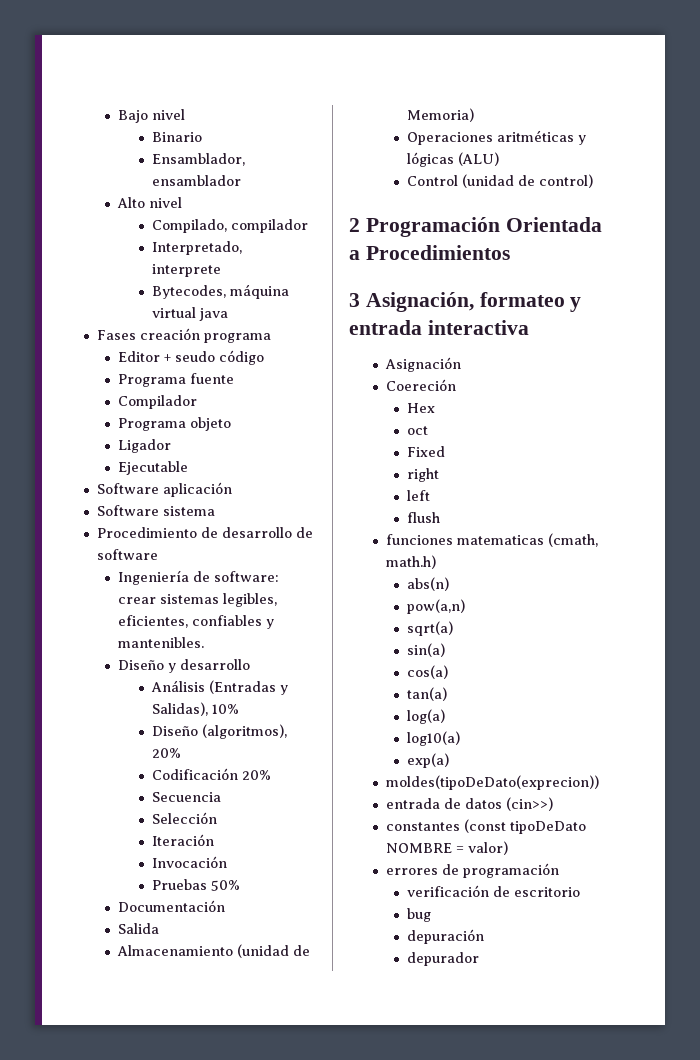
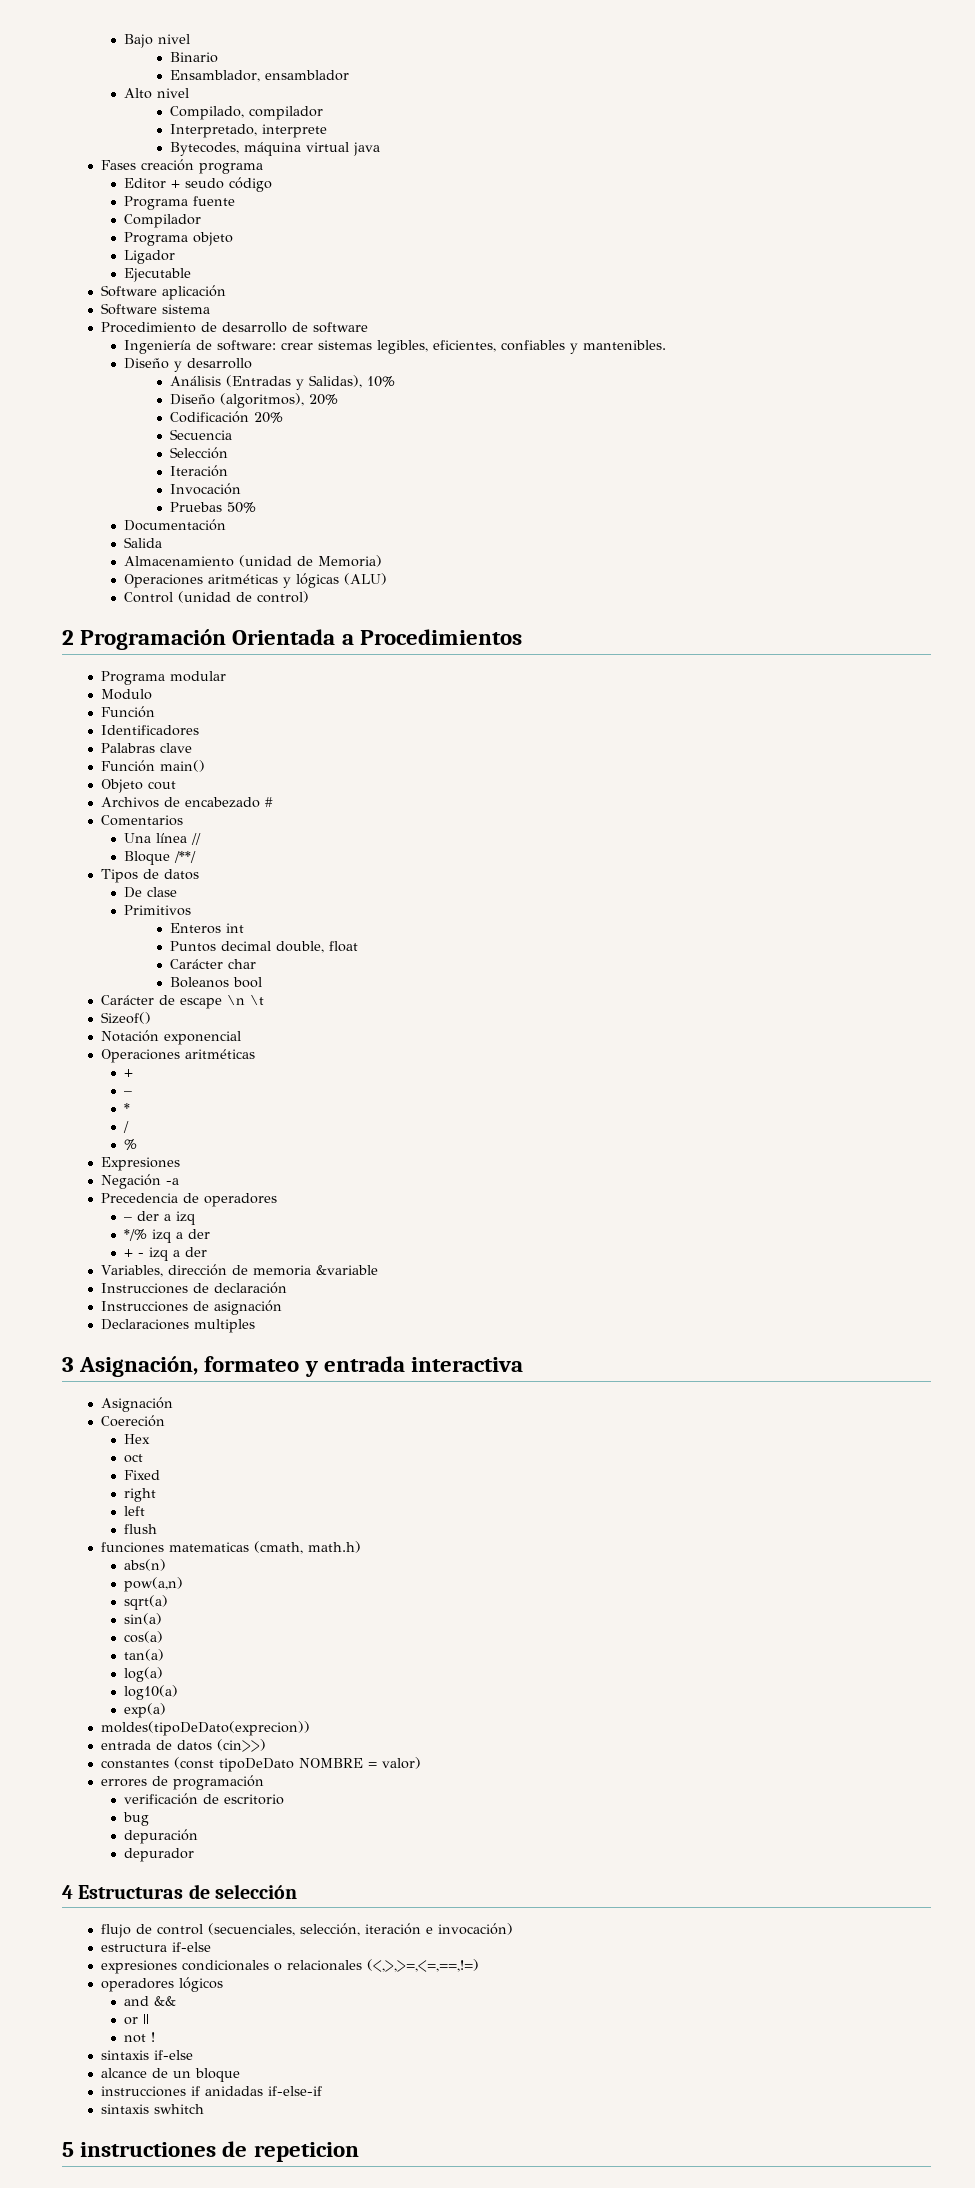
+ Programa modular
+ Modulo
+ Función
+ Identificadores
+ Palabras clave
+ Función main()
+ Objeto cout
+ Archivos de encabezado #
+ Comentarios
+ Una línea //
+ Bloque /**/
+ Tipos de datos
+ De clase
+ Primitivos
+ Enteros int
+ Puntos decimal double, float
+ Carácter char
+ Boleanos bool
+ Carácter de escape \n \t
+ Sizeof()
+ Notación exponencial
+ Operaciones aritméticas
+ +
+ –
+ *
+ /
+ %
+ Expresiones
+ Negación -a
+ Precedencia de operadores
+ – der a izq
+ */% izq a der
+ + - izq a der
+ Variables, dirección de memoria &variable
+ Instrucciones de declaración
+ Instrucciones de asignación
+ Declaraciones multiples
+ 4 Estructuras de selección
+ flujo de control (secuenciales, selección, iteración e invocación)
+ estructura if-else
+ expresiones condicionales o relacionales (<,>,>=,<=,==,!=)
+ operadores lógicos
+ and &&
+ or ||
+ not !
+ sintaxis if-else
+ alcance de un bloque
+ instrucciones if anidadas if-else-if
+ sintaxis swhitch
+ 5 instructiones de repeticion

